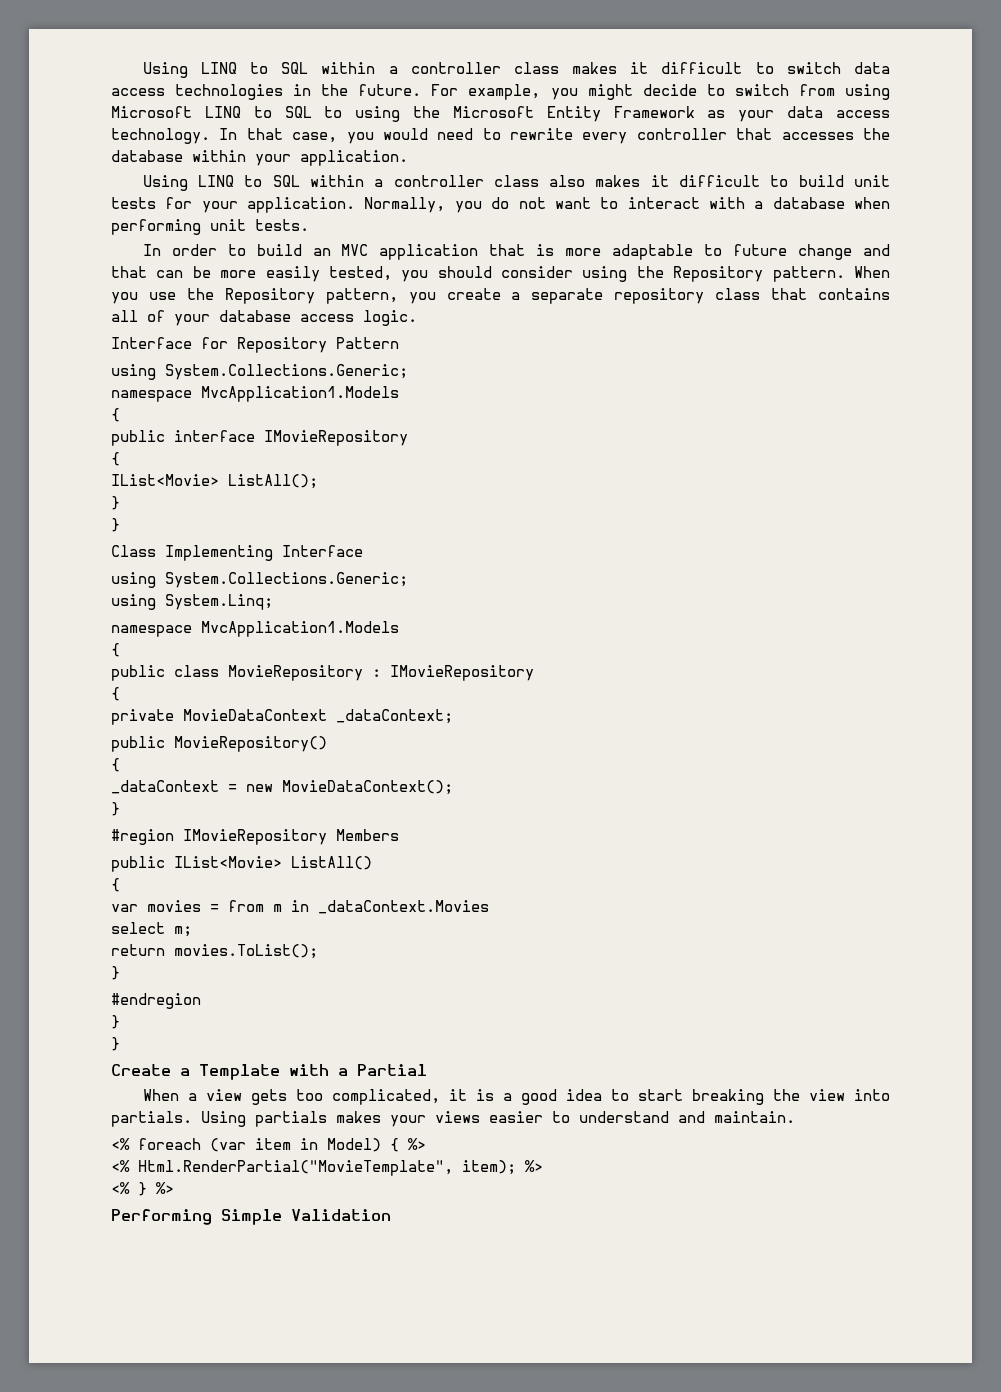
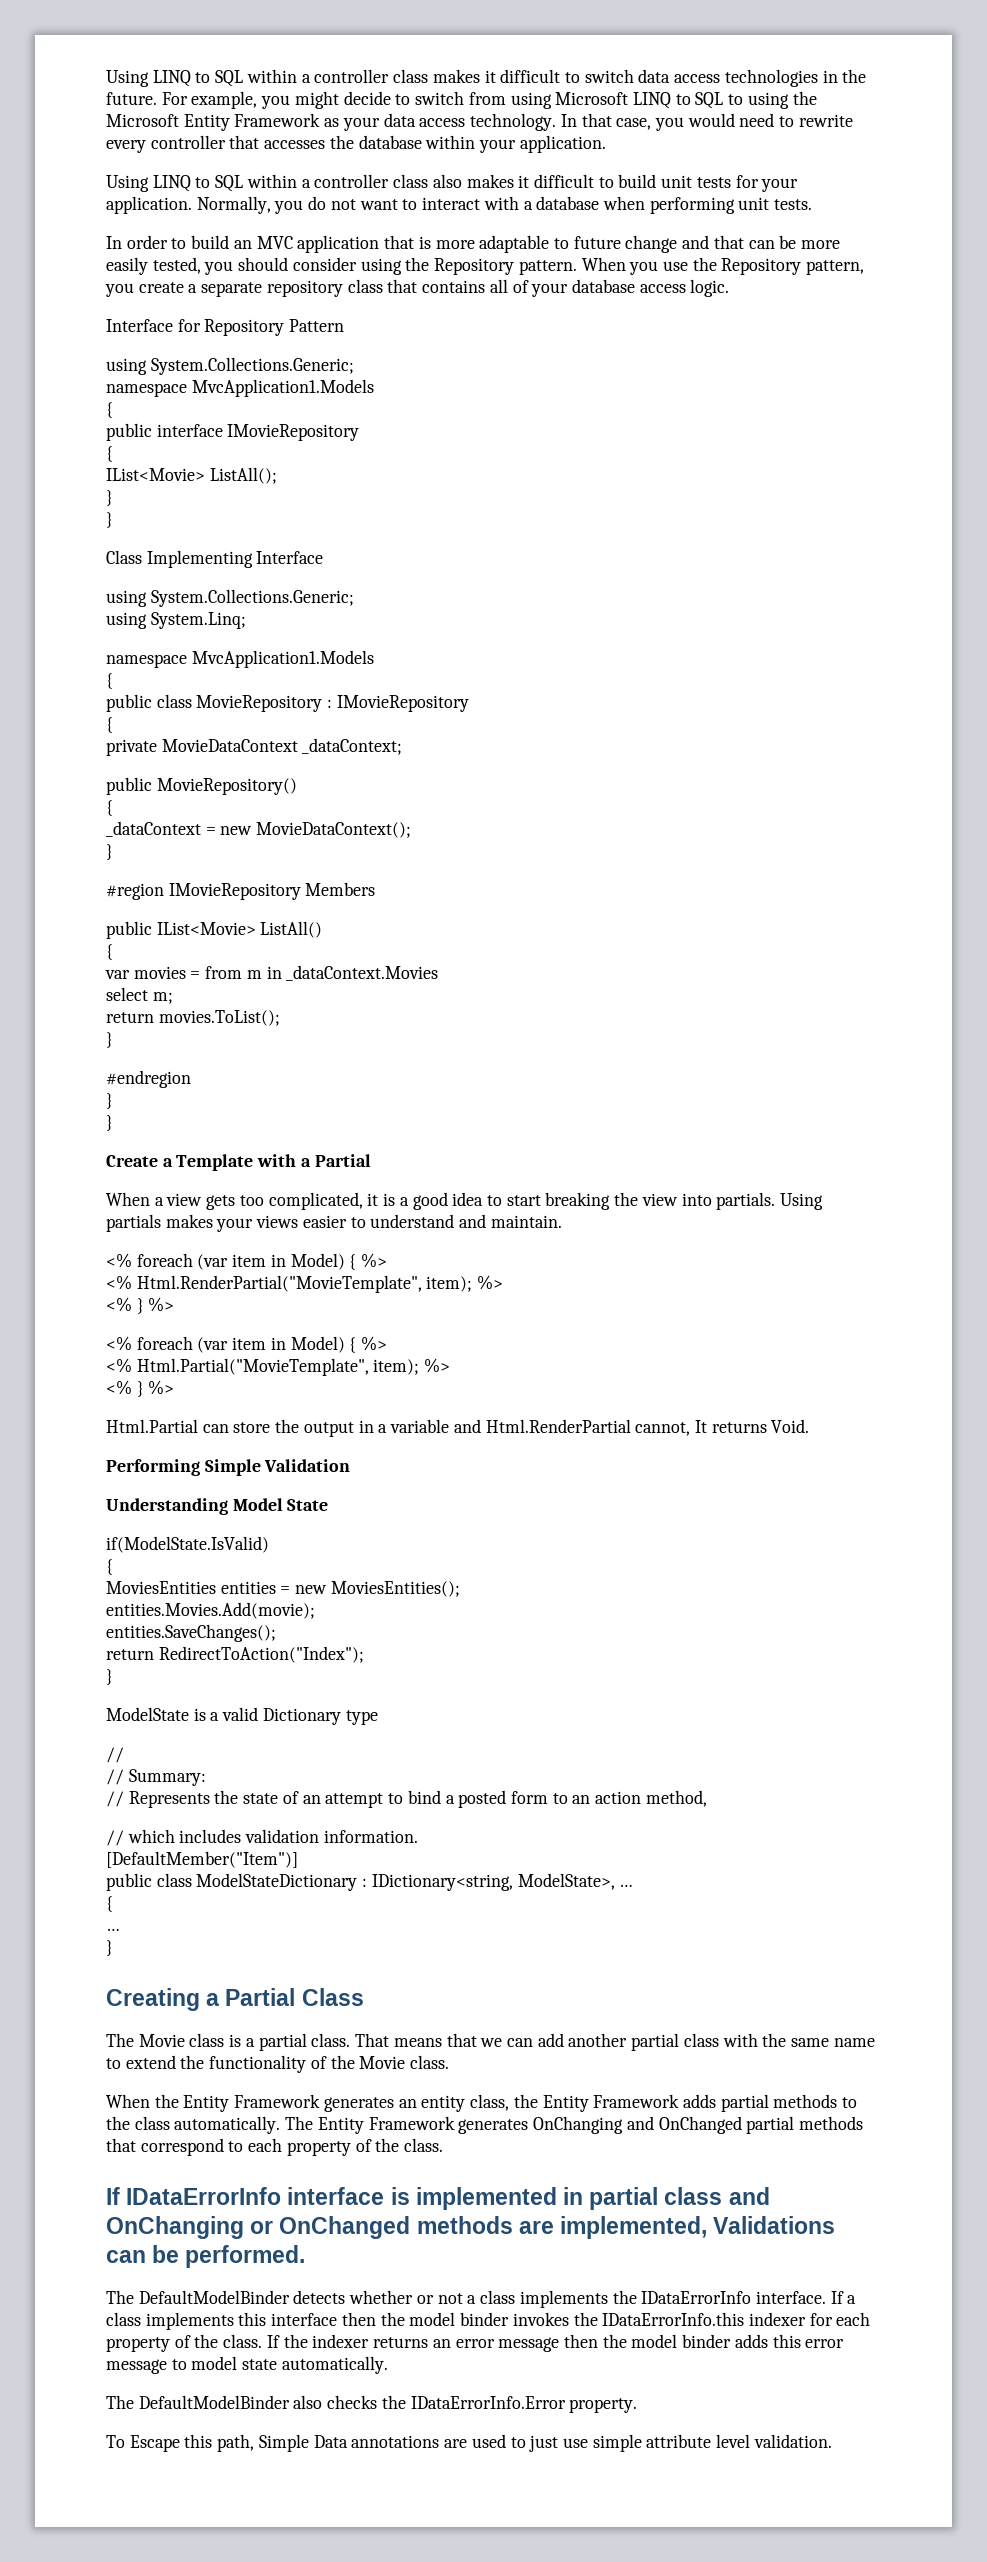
  <% Html.RenderPartial("MovieTemplate", item); %>
  <% } %>
+ <% foreach (var item in Model) { %>
+ <% Html.Partial("MovieTemplate", item); %>
+ <% } %>
+ Html.Partial can store the output in a variable and Html.RenderPartial cannot, It returns Void.
  Performing Simple Validation
+ Understanding Model State
+ if(ModelState.IsValid)
+ {
+ MoviesEntities entities = new MoviesEntities();
+ entities.Movies.Add(movie);
+ entities.SaveChanges();
+ return RedirectToAction("Index");
+ }
+ ModelState is a valid Dictionary type
+ //
+ // Summary:
+ // Represents the state of an attempt to bind a posted form to an action method,
+ // which includes validation information.
+ [DefaultMember("Item")]
+ public class ModelStateDictionary : IDictionary<string, ModelState>, …
+ {
+ …
+ }
+ Creating a Partial Class
+ The Movie class is a partial class. That means that we can add another partial class with the same name to extend the functionality of the Movie class.
+ When the Entity Framework generates an entity class, the Entity Framework adds partial methods to the class automatically. The Entity Framework generates OnChanging and OnChanged partial methods that correspond to each property of the class.
+ If IDataErrorInfo interface is implemented in partial class and OnChanging or OnChanged methods are implemented, Validations can be performed.
+ The DefaultModelBinder detects whether or not a class implements the IDataErrorInfo interface. If a class implements this interface then the model binder invokes the IDataErrorInfo.this indexer for each property of the class. If the indexer returns an error message then the model binder adds this error message to model state automatically.
+ The DefaultModelBinder also checks the IDataErrorInfo.Error property.
+ To Escape this path, Simple Data annotations are used to just use simple attribute level validation.

